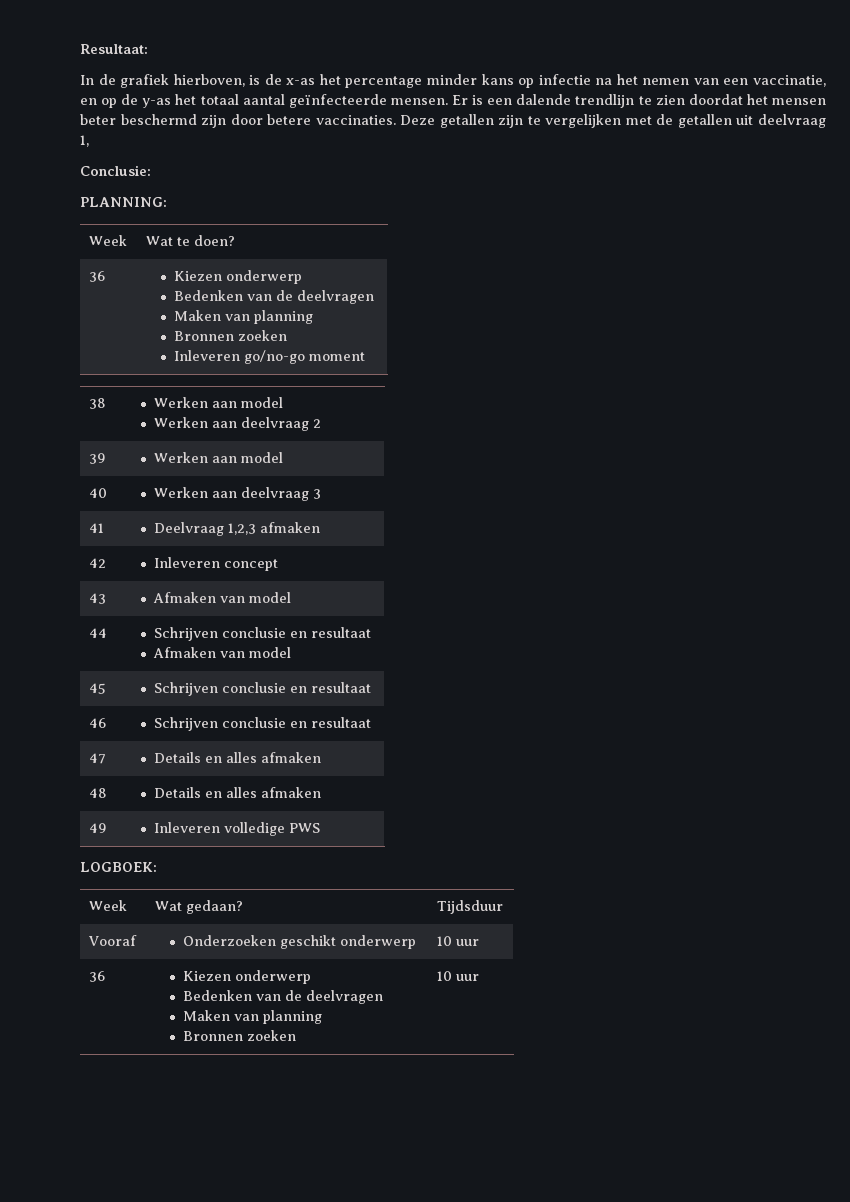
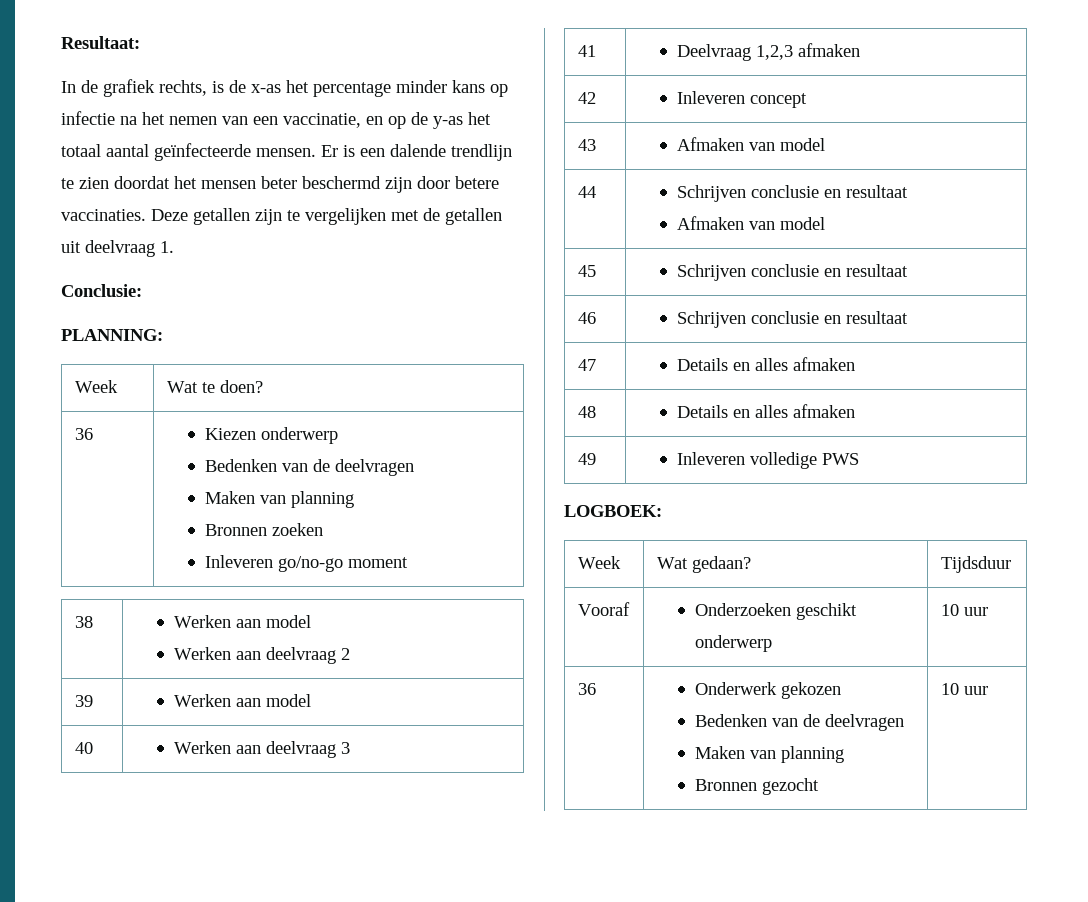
- In de grafiek hierboven, is de x-as het percentage minder kans op infectie na het nemen van een vaccinatie, en op de y-as het totaal aantal geïnfecteerde mensen.
+ In de grafiek rechts, is de x-as het percentage minder kans op infectie na het nemen van een vaccinatie, en op de y-as het totaal aantal geïnfecteerde mensen.
- Deze getallen zijn te vergelijken met de getallen uit deelvraag 1,
+ Deze getallen zijn te vergelijken met de getallen uit deelvraag 1.
  Vooraf | Onderzoeken geschikt onderwerp | 10 uur
- 36 | Kiezen onderwerp
+ 36 | Onderwerk gekozen
  Bedenken van de deelvragen
  Maken van planning
- Bronnen zoeken | 10 uur
+ Bronnen gezocht | 10 uur

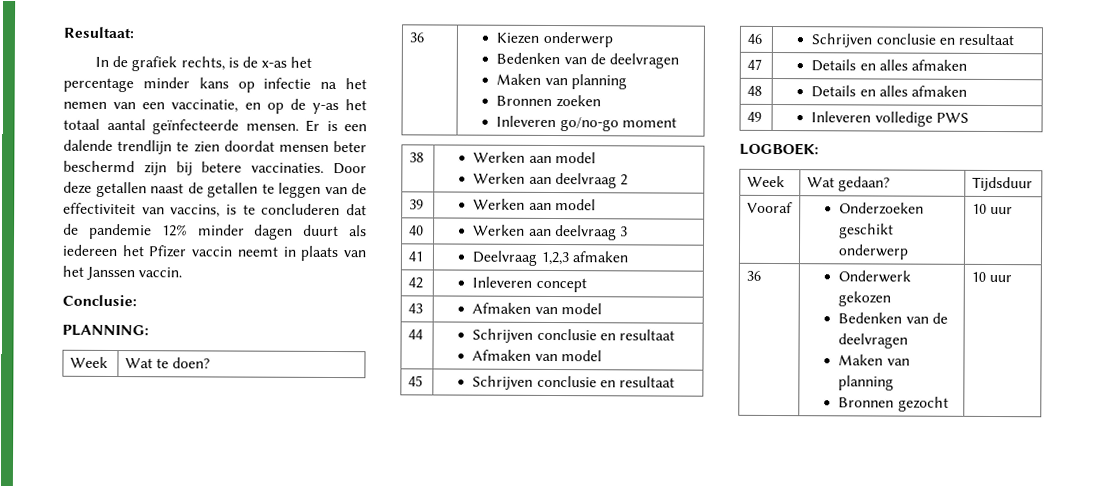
- Er is een dalende trendlijn te zien doordat het mensen beter beschermd zijn door betere vaccinaties.
+ Er is een dalende trendlijn te zien doordat mensen beter beschermd zijn bij betere vaccinaties.
- Deze getallen zijn te vergelijken met de getallen uit deelvraag 1.
+ Door deze getallen naast de getallen te leggen van de effectiviteit van vaccins, is te concluderen dat de pandemie 12% minder dagen duurt als iedereen het Pfizer vaccin neemt in plaats van het Janssen vaccin.

